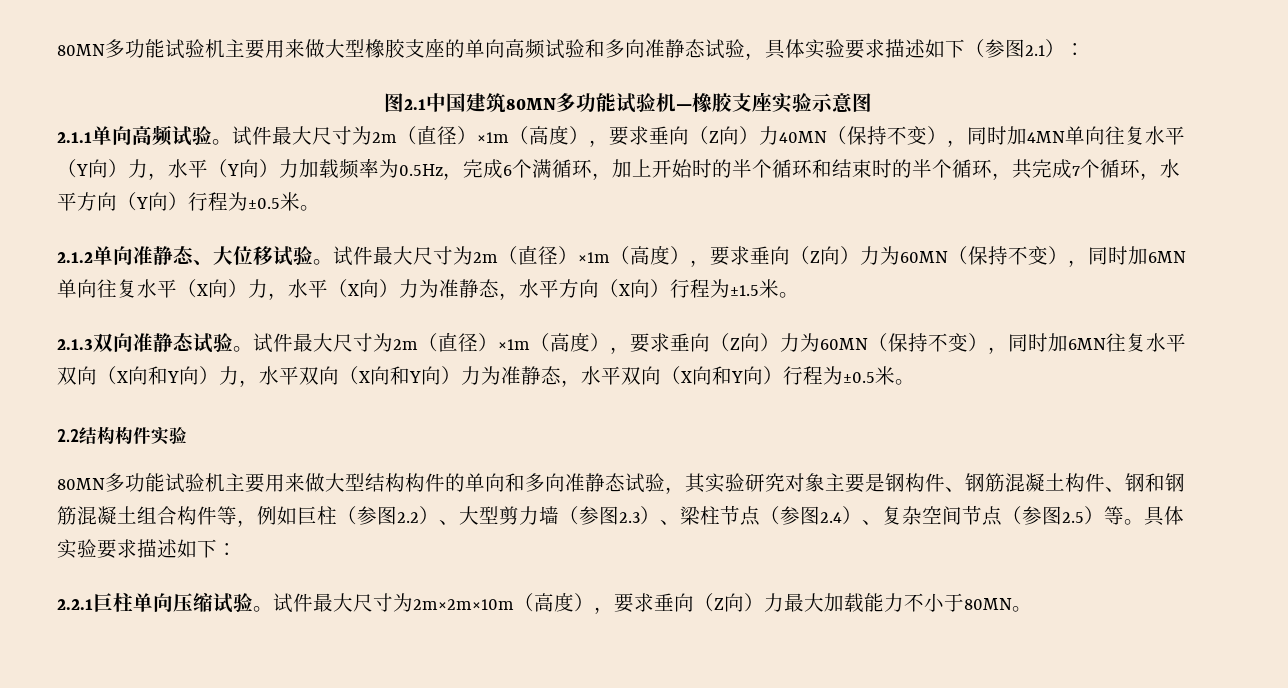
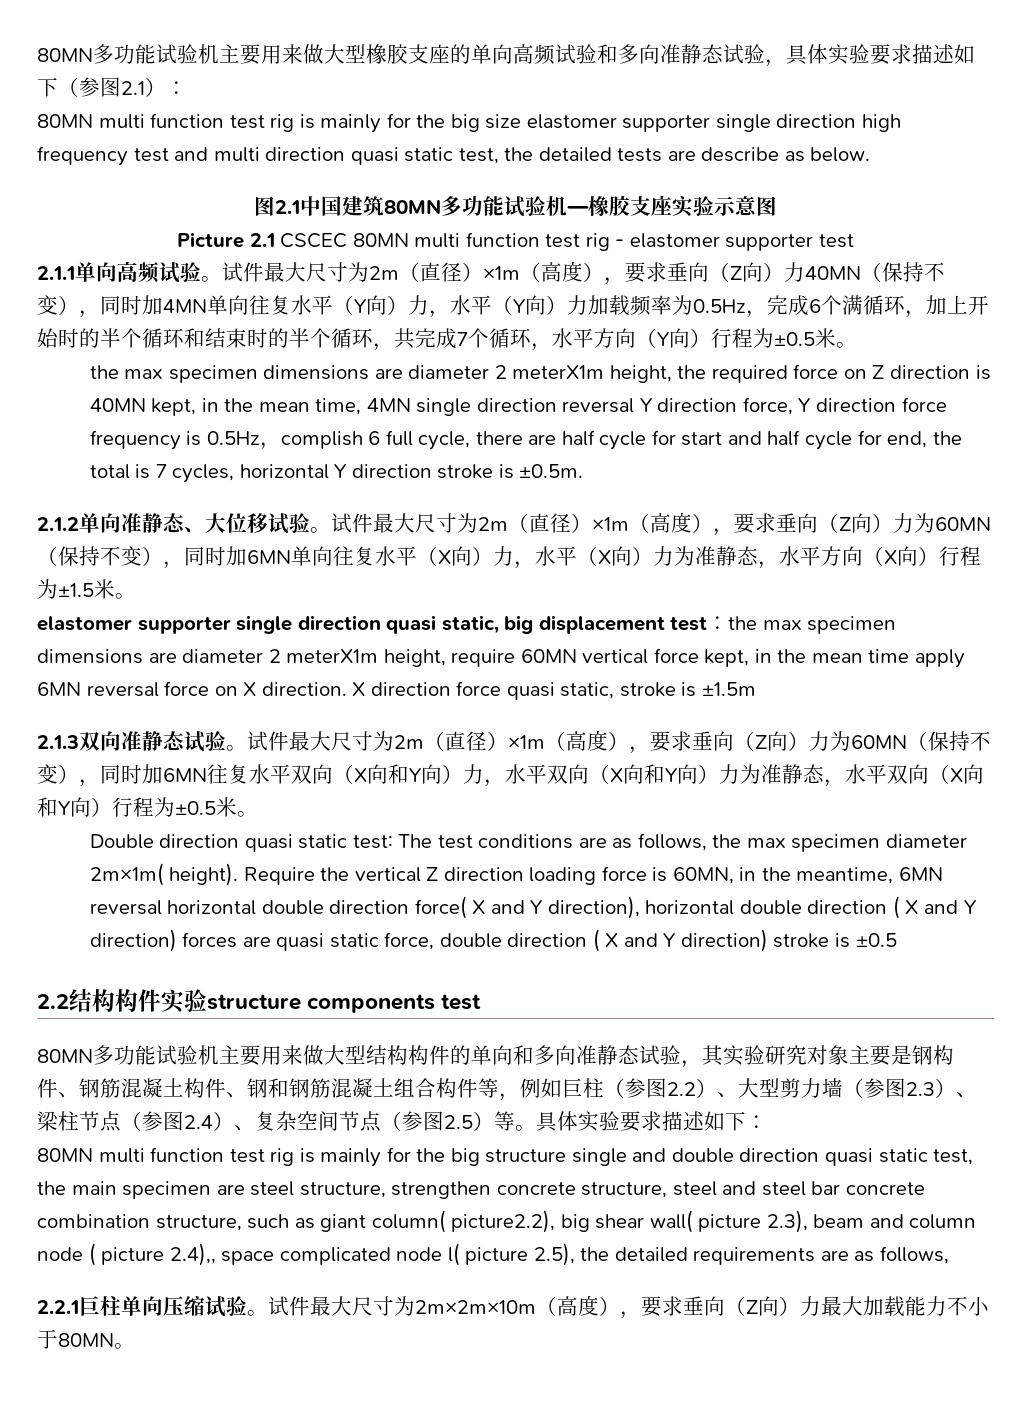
+ 80MN multi function test rig is mainly for the big size elastomer supporter single direction high frequency test and multi direction quasi static test, the detailed tests are describe as below.
+ Picture 2.1 CSCEC 80MN multi function test rig - elastomer supporter test
+ the max specimen dimensions are diameter 2 meterX1m height, the required force on Z direction is 40MN kept, in the mean time, 4MN single direction reversal Y direction force, Y direction force frequency is 0.5Hz，complish 6 full cycle, there are half cycle for start and half cycle for end, the total is 7 cycles, horizontal Y direction stroke is ±0.5m.
+ elastomer supporter single direction quasi static, big displacement test：the max specimen dimensions are diameter 2 meterX1m height, require 60MN vertical force kept, in the mean time apply 6MN reversal force on X direction. X direction force quasi static, stroke is ±1.5m
+ Double direction quasi static test: The test conditions are as follows, the max specimen diameter 2m×1m( height). Require the vertical Z direction loading force is 60MN, in the meantime, 6MN reversal horizontal double direction force( X and Y direction), horizontal double direction ( X and Y direction) forces are quasi static force, double direction ( X and Y direction) stroke is ±0.5
- 2.2结构构件实验
+ 2.2结构构件实验structure components test
+ 80MN multi function test rig is mainly for the big structure single and double direction quasi static test, the main specimen are steel structure, strengthen concrete structure, steel and steel bar concrete combination structure, such as giant column( picture2.2), big shear wall( picture 2.3), beam and column node ( picture 2.4),, space complicated node l( picture 2.5), the detailed requirements are as follows,

